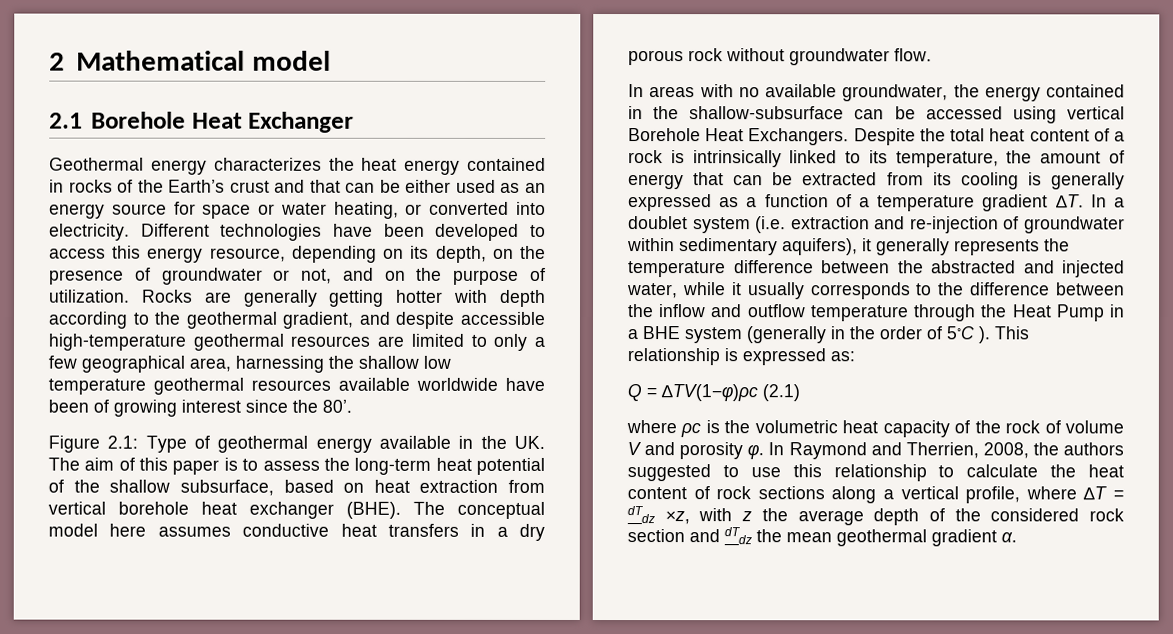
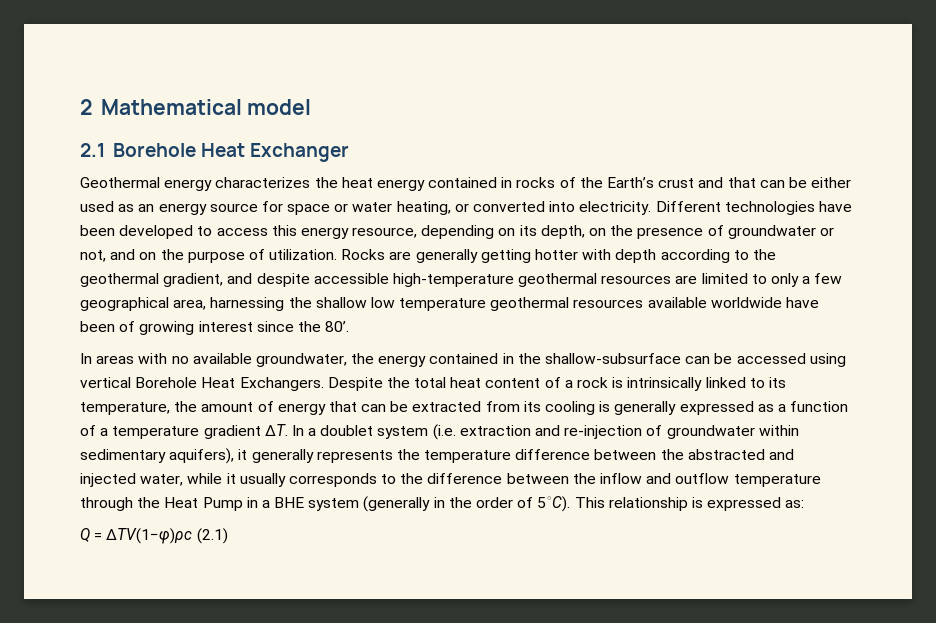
- Figure 2.1: Type of geothermal energy available in the UK. The aim of this paper is to assess the long-term heat potential of the shallow subsurface, based on heat extraction from vertical borehole heat exchanger (BHE). The conceptual model here assumes conductive heat transfers in a dry porous rock without groundwater flow.
- In a doublet system (i.e. extraction and re-injection of groundwater within sedimentary aquifers), it generally represents the temperature difference between the abstracted and injected water, while it usually corresponds to the difference between the inflow and outflow temperature through the Heat Pump in a BHE system (generally in the order of 5◦C ).
+ In a doublet system (i.e. extraction and re-injection of groundwater within sedimentary aquifers), it generally represents the temperature difference between the abstracted and injected water, while it usually corresponds to the difference between the inflow and outflow temperature through the Heat Pump in a BHE system (generally in the order of 5◦C).
- where ρc is the volumetric heat capacity of the rock of volume V and porosity φ. In Raymond and Therrien, 2008, the authors suggested to use this relationship to calculate the heat content of rock sections along a vertical profile, where ∆T = dTdz ×z, with z the average depth of the considered rock section and dTdz the mean geothermal gradient α.

